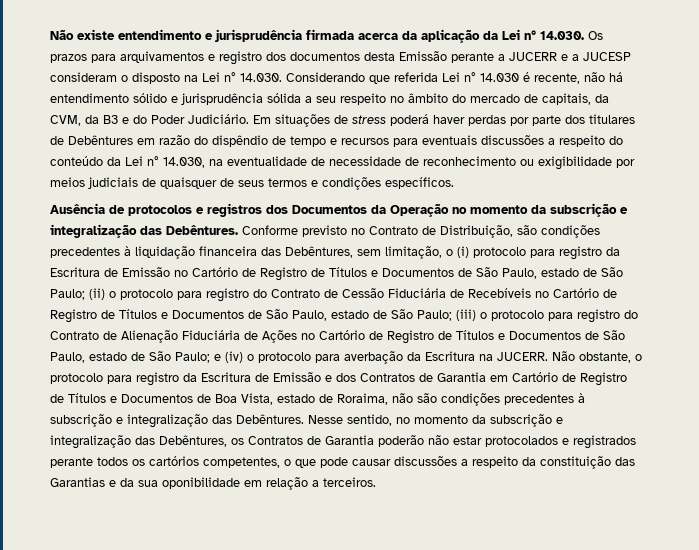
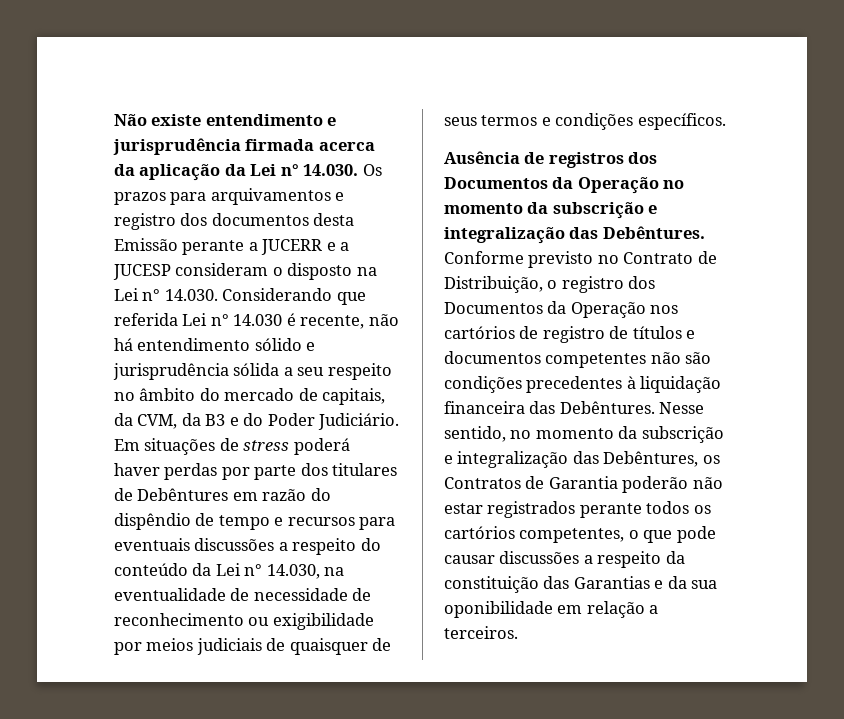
- Ausência de protocolos e registros dos Documentos da Operação no momento da subscrição e integralização das Debêntures.
+ Ausência de registros dos Documentos da Operação no momento da subscrição e integralização das Debêntures.
- Conforme previsto no Contrato de Distribuição, são condições precedentes à liquidação financeira das Debêntures, sem limitação, o (i) protocolo para registro da Escritura de Emissão no Cartório de Registro de Títulos e Documentos de São Paulo, estado de São Paulo; (ii) o protocolo para registro do Contrato de Cessão Fiduciária de Recebíveis no Cartório de Registro de Títulos e Documentos de São Paulo, estado de São Paulo; (iii) o protocolo para registro do Contrato de Alienação Fiduciária de Ações no Cartório de Registro de Títulos e Documentos de São Paulo, estado de São Paulo; e (iv) o protocolo para averbação da Escritura na JUCERR. Não obstante, o protocolo para registro da Escritura de Emissão e dos Contratos de Garantia em Cartório de Registro de Títulos e Documentos de Boa Vista, estado de Roraima, não são condições precedentes à subscrição e integralização das Debêntures.
+ Conforme previsto no Contrato de Distribuição, o registro dos Documentos da Operação nos cartórios de registro de títulos e documentos competentes não são condições precedentes à liquidação financeira das Debêntures.
- Nesse sentido, no momento da subscrição e integralização das Debêntures, os Contratos de Garantia poderão não estar protocolados e registrados perante todos os cartórios competentes, o que pode causar discussões a respeito da constituição das Garantias e da sua oponibilidade em relação a terceiros.
+ Nesse sentido, no momento da subscrição e integralização das Debêntures, os Contratos de Garantia poderão não estar registrados perante todos os cartórios competentes, o que pode causar discussões a respeito da constituição das Garantias e da sua oponibilidade em relação a terceiros.

